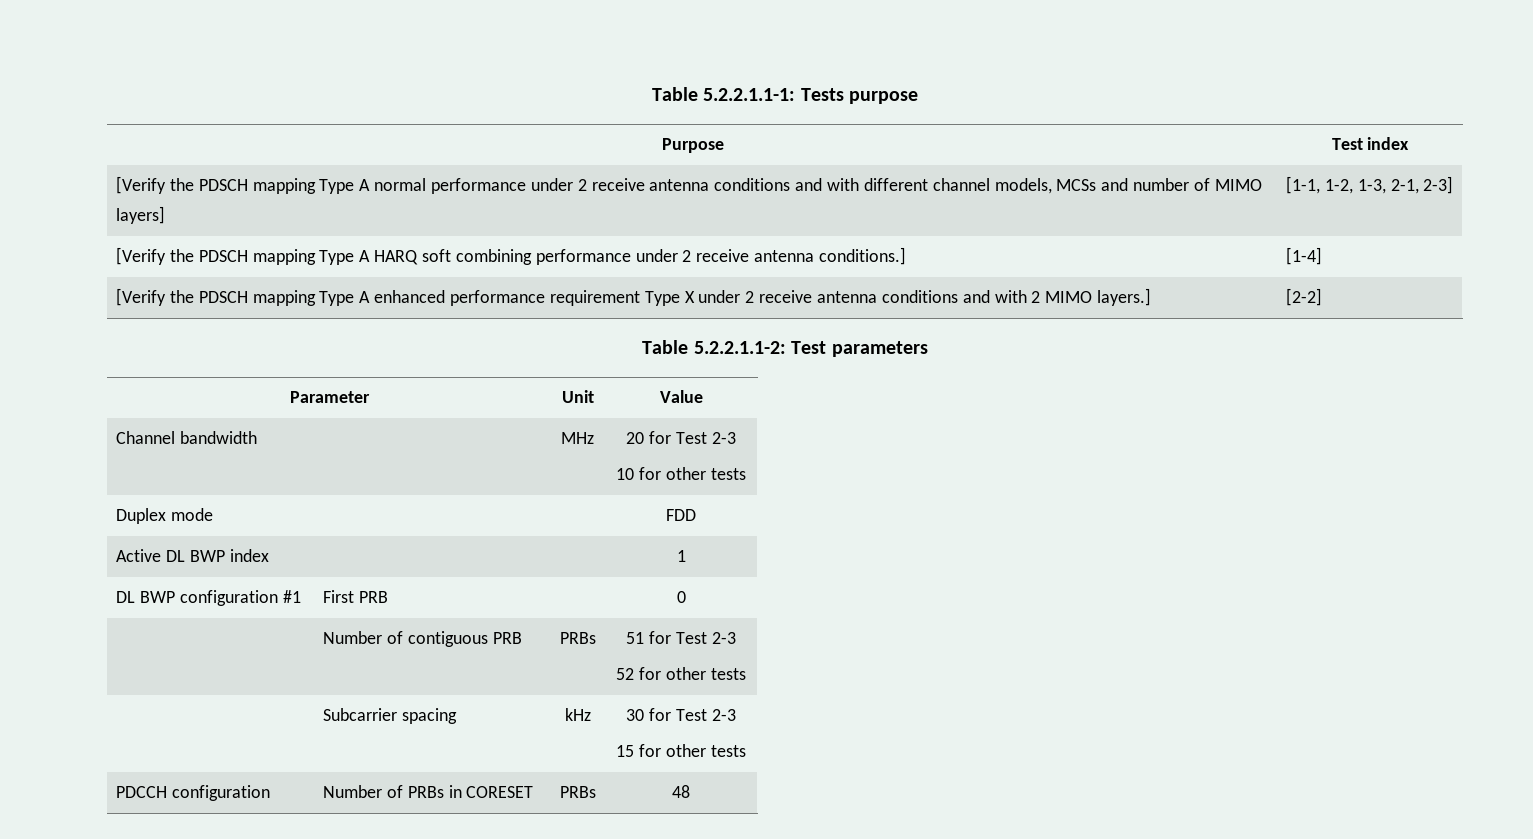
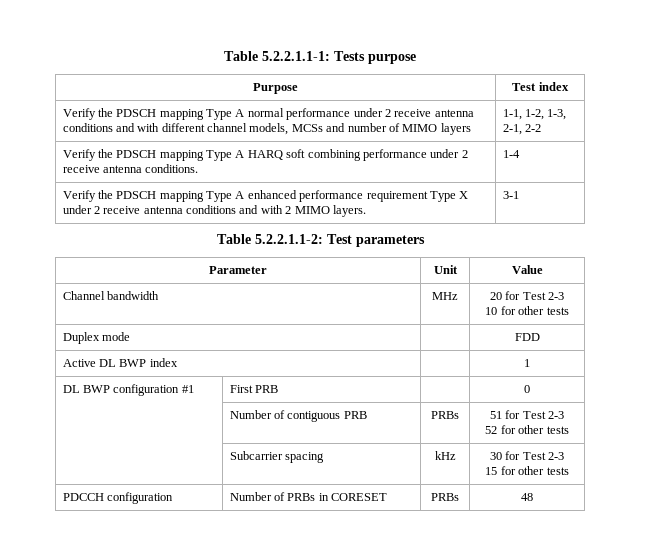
- [Verify the PDSCH mapping Type A normal performance under 2 receive antenna conditions and with different channel models, MCSs and number of MIMO layers] | [1-1, 1-2, 1-3, 2-1, 2-3]
- [Verify the PDSCH mapping Type A HARQ soft combining performance under 2 receive antenna conditions.] | [1-4]
- [Verify the PDSCH mapping Type A enhanced performance requirement Type X under 2 receive antenna conditions and with 2 MIMO layers.] | [2-2]
+ Verify the PDSCH mapping Type A normal performance under 2 receive antenna conditions and with different channel models, MCSs and number of MIMO layers | 1-1, 1-2, 1-3, 2-1, 2-2
+ Verify the PDSCH mapping Type A HARQ soft combining performance under 2 receive antenna conditions. | 1-4
+ Verify the PDSCH mapping Type A enhanced performance requirement Type X under 2 receive antenna conditions and with 2 MIMO layers. | 3-1

